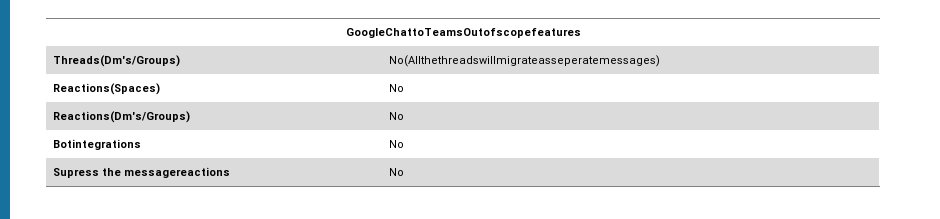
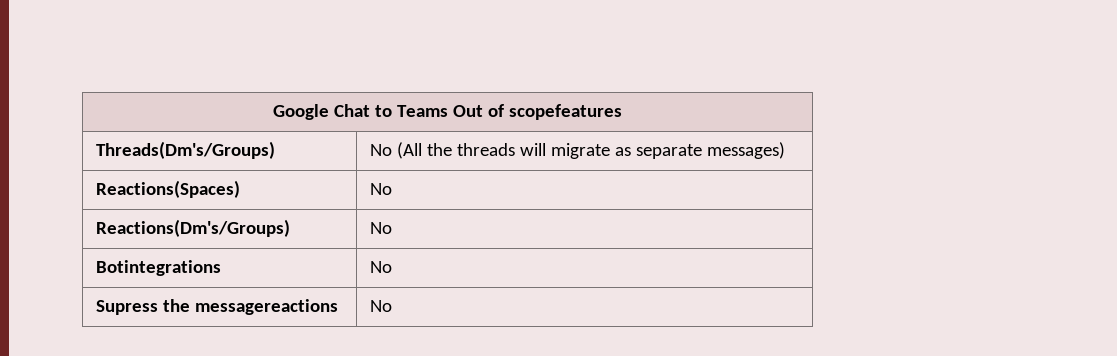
- GoogleChattoTeamsOutofscopefeatures
- Threads(Dm's/Groups) | No(Allthethreadswillmigrateasseperatemessages)
+ Google Chat to Teams Out of scopefeatures
+ Threads(Dm's/Groups) | No (All the threads will migrate as separate messages)

